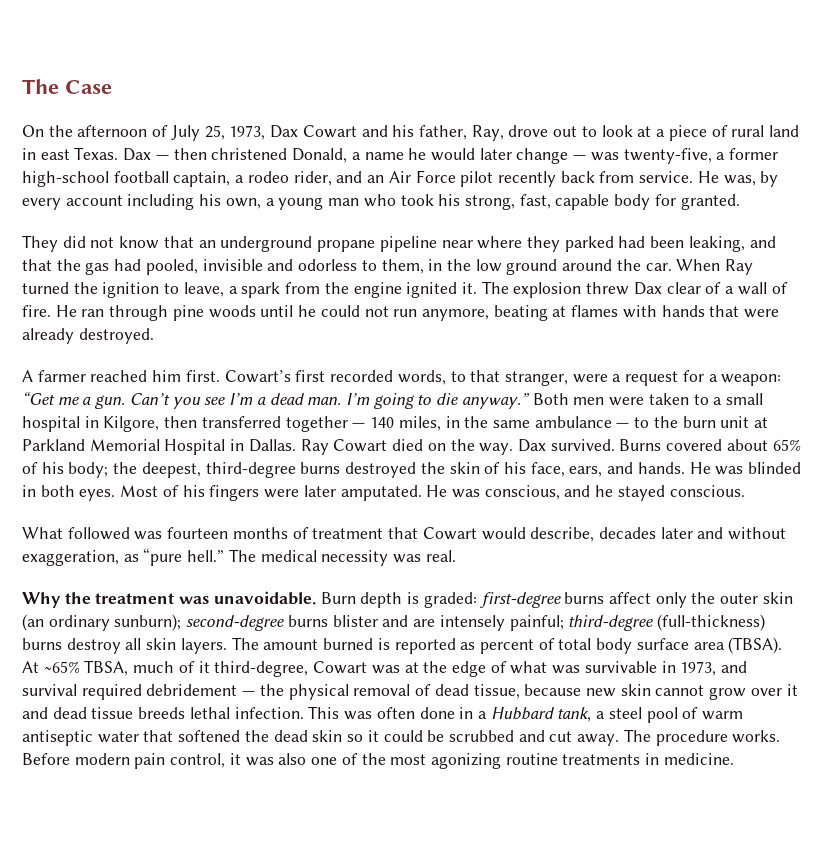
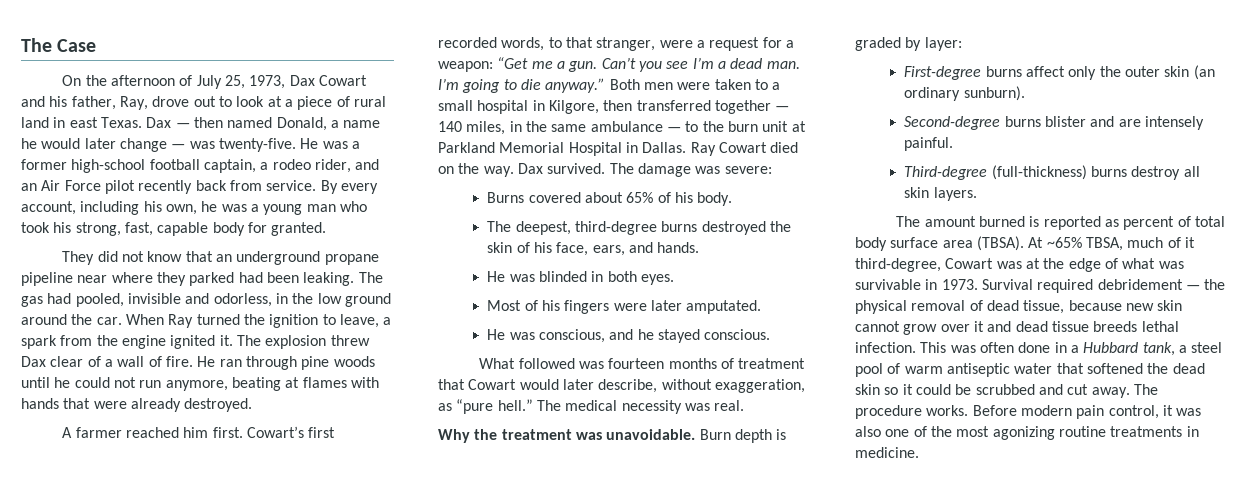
- Dax — then christened Donald, a name he would later change — was twenty-five, a former high-school football captain, a rodeo rider, and an Air Force pilot recently back from service.
+ Dax — then named Donald, a name he would later change — was twenty-five. He was a former high-school football captain, a rodeo rider, and an Air Force pilot recently back from service.
- He was, by every account including his own, a young man who took his strong, fast, capable body for granted.
+ By every account, including his own, he was a young man who took his strong, fast, capable body for granted.
- They did not know that an underground propane pipeline near where they parked had been leaking, and that the gas had pooled, invisible and odorless to them, in the low ground around the car.
+ They did not know that an underground propane pipeline near where they parked had been leaking. The gas had pooled, invisible and odorless, in the low ground around the car.
- Dax survived. Burns covered about 65% of his body; the deepest, third-degree burns destroyed the skin of his face, ears, and hands. He was blinded in both eyes. Most of his fingers were later amputated. He was conscious, and he stayed conscious.
+ Dax survived. The damage was severe:
+ Burns covered about 65% of his body.
+ The deepest, third-degree burns destroyed the skin of his face, ears, and hands.
+ He was blinded in both eyes.
+ Most of his fingers were later amputated.
+ He was conscious, and he stayed conscious.
- What followed was fourteen months of treatment that Cowart would describe, decades later and without exaggeration, as “pure hell.”
+ What followed was fourteen months of treatment that Cowart would later describe, without exaggeration, as “pure hell.”
- Burn depth is graded: first-degree burns affect only the outer skin (an ordinary sunburn); second-degree burns blister and are intensely painful; third-degree (full-thickness) burns destroy all skin layers. The amount burned is reported as percent of total body surface area (TBSA).
+ Burn depth is graded by layer:
+ First-degree burns affect only the outer skin (an ordinary sunburn).
+ Second-degree burns blister and are intensely painful.
+ Third-degree (full-thickness) burns destroy all skin layers.
+ The amount burned is reported as percent of total body surface area (TBSA).
- At ~65% TBSA, much of it third-degree, Cowart was at the edge of what was survivable in 1973, and survival required debridement — the physical removal of dead tissue, because new skin cannot grow over it and dead tissue breeds lethal infection.
+ At ~65% TBSA, much of it third-degree, Cowart was at the edge of what was survivable in 1973. Survival required debridement — the physical removal of dead tissue, because new skin cannot grow over it and dead tissue breeds lethal infection.

